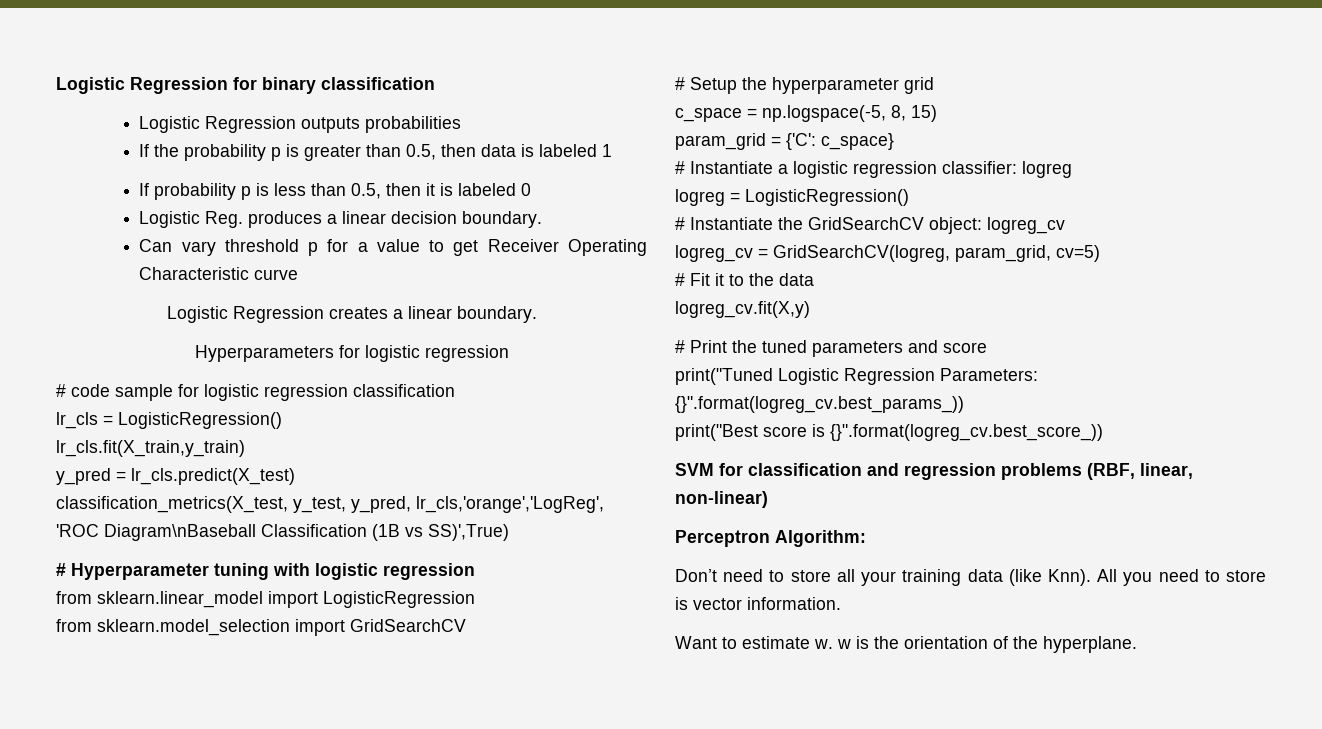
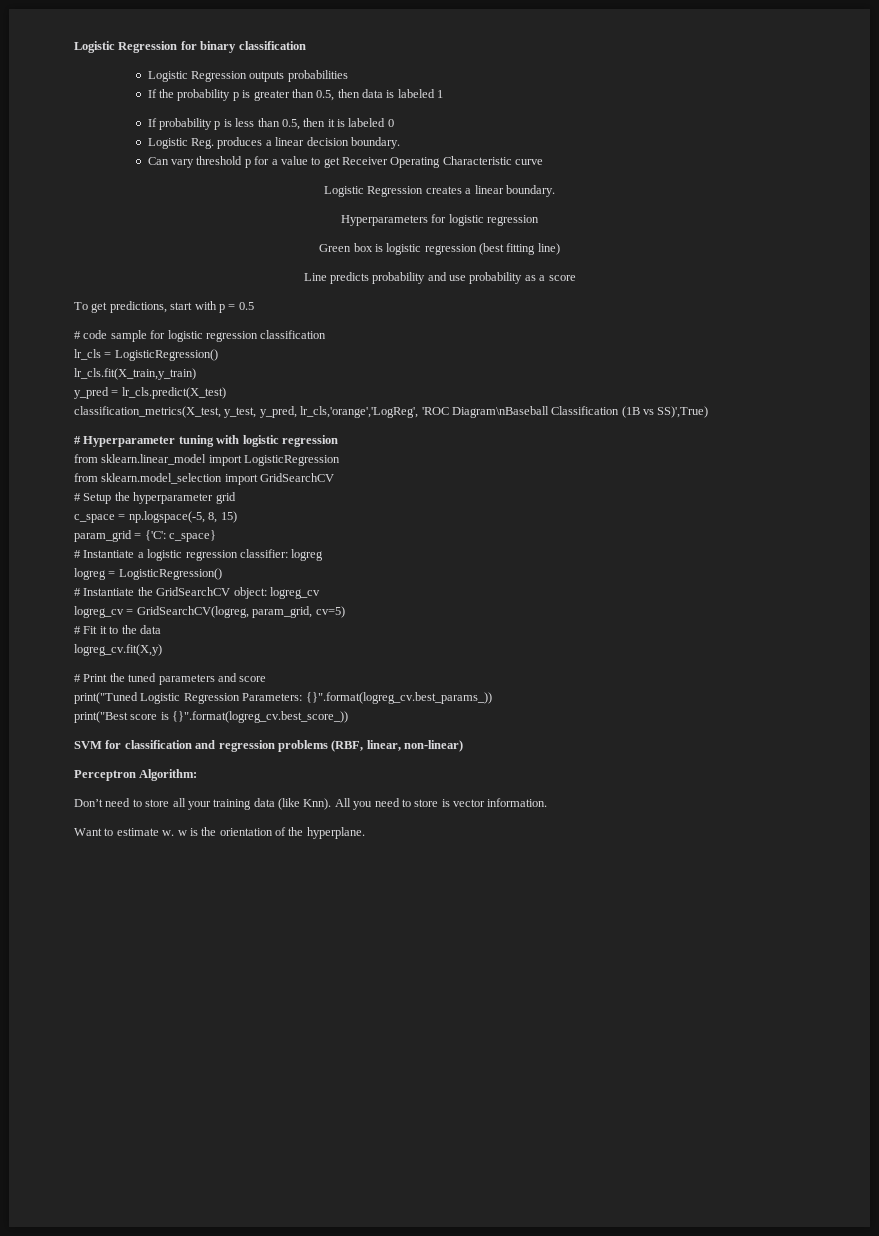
+ Green box is logistic regression (best fitting line)
+ Line predicts probability and use probability as a score
+ To get predictions, start with p = 0.5

